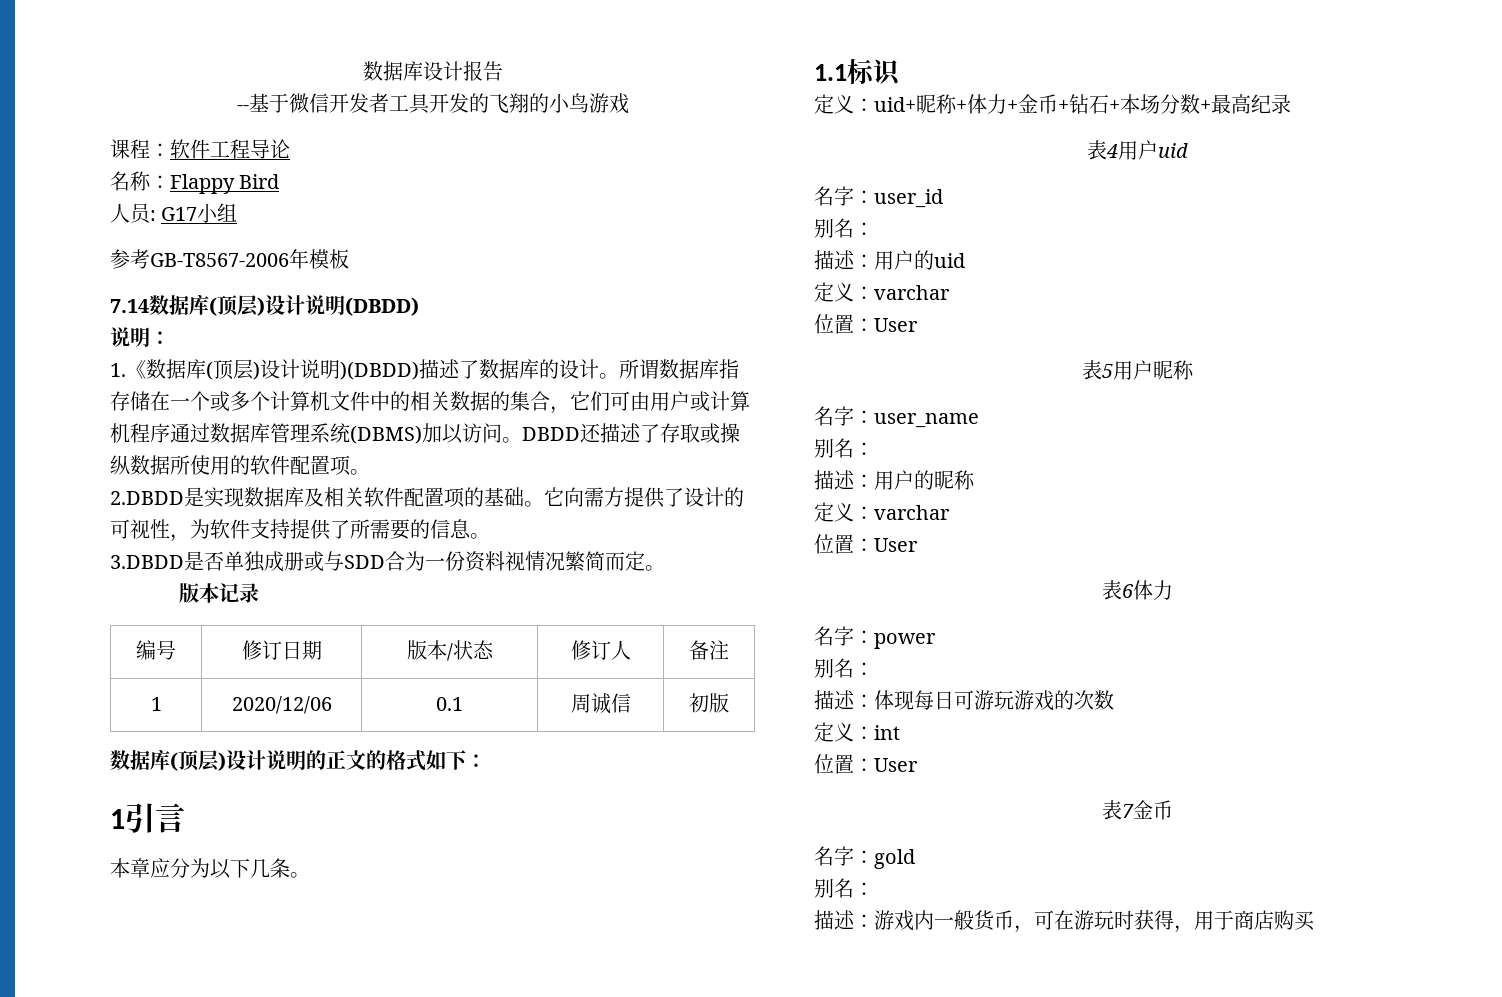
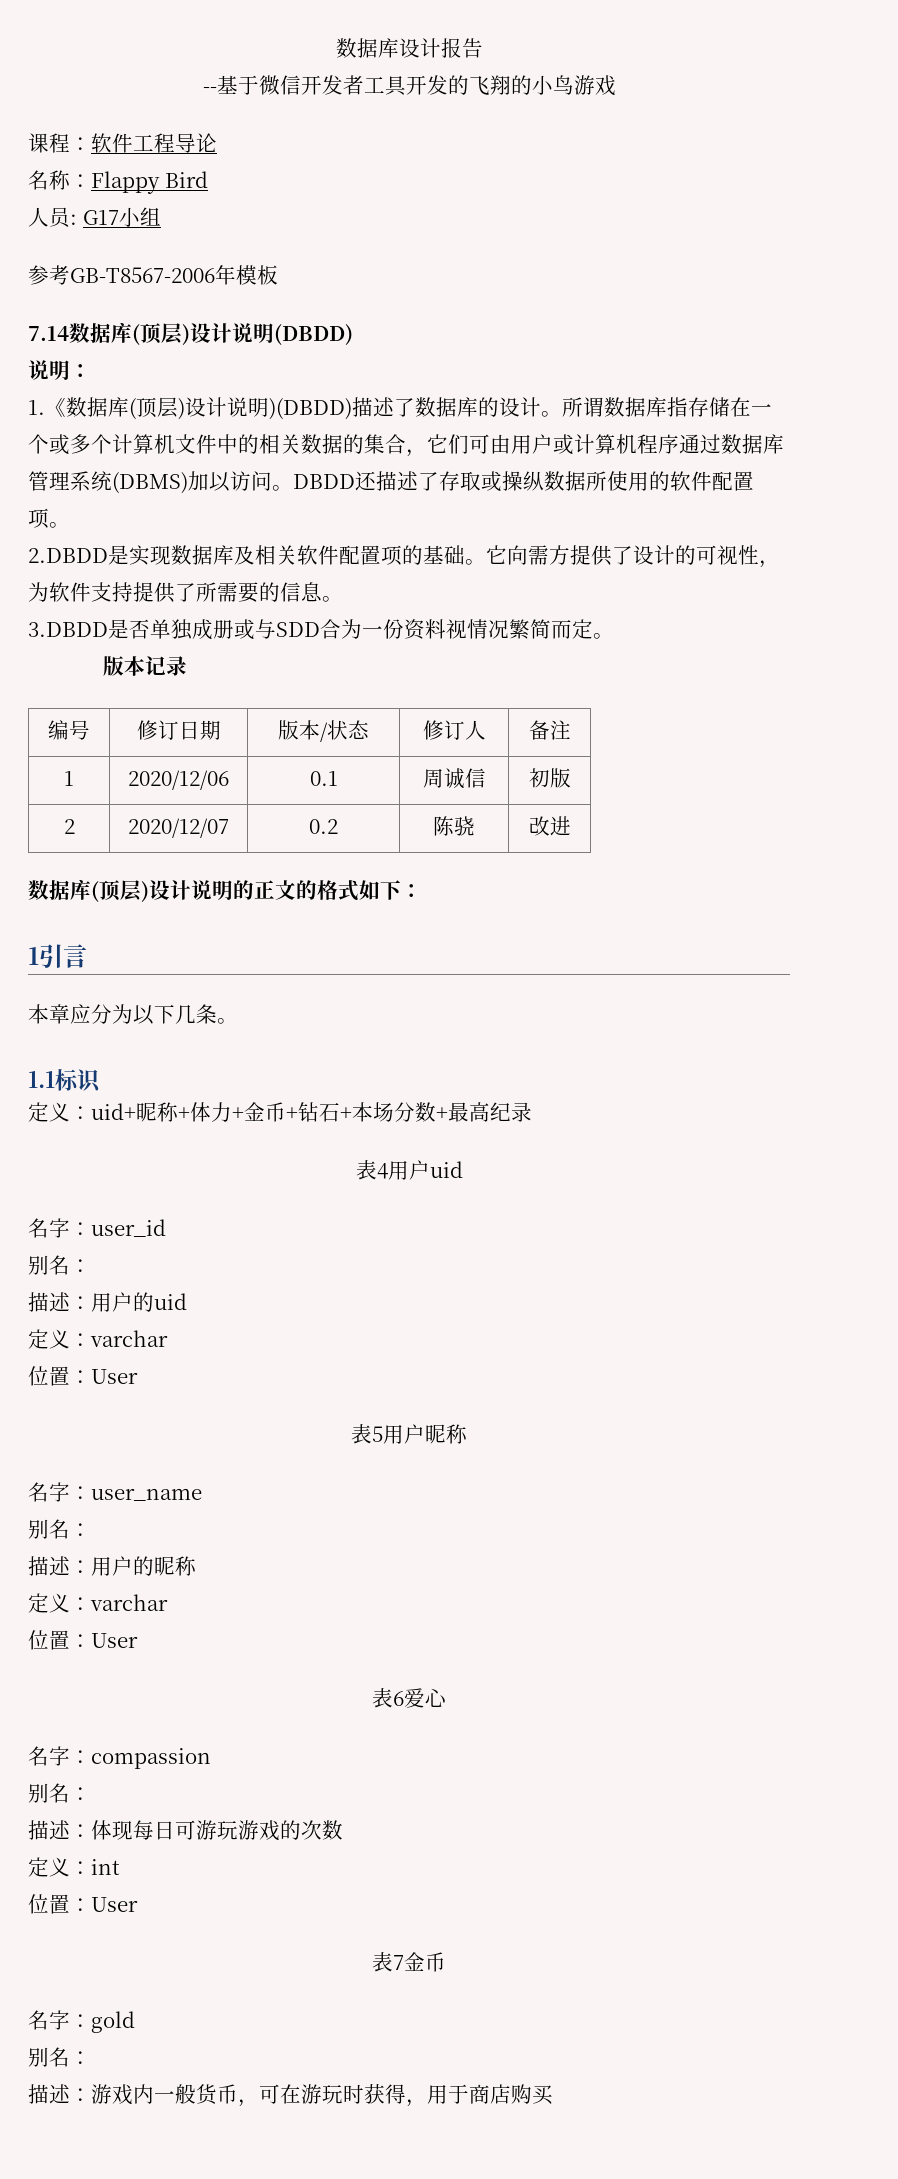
+ 2 | 2020/12/07 | 0.2 | 陈骁 | 改进
- 表6体力
- 名字：power
+ 表6爱心
+ 名字：compassion

